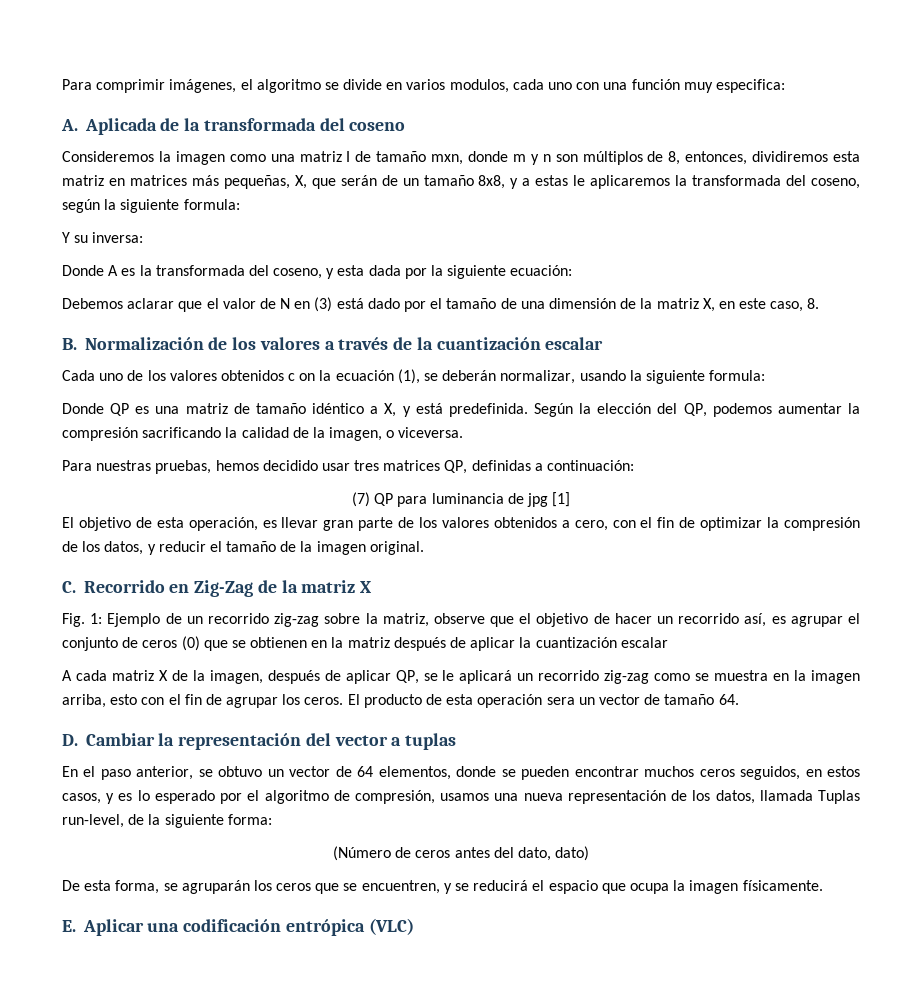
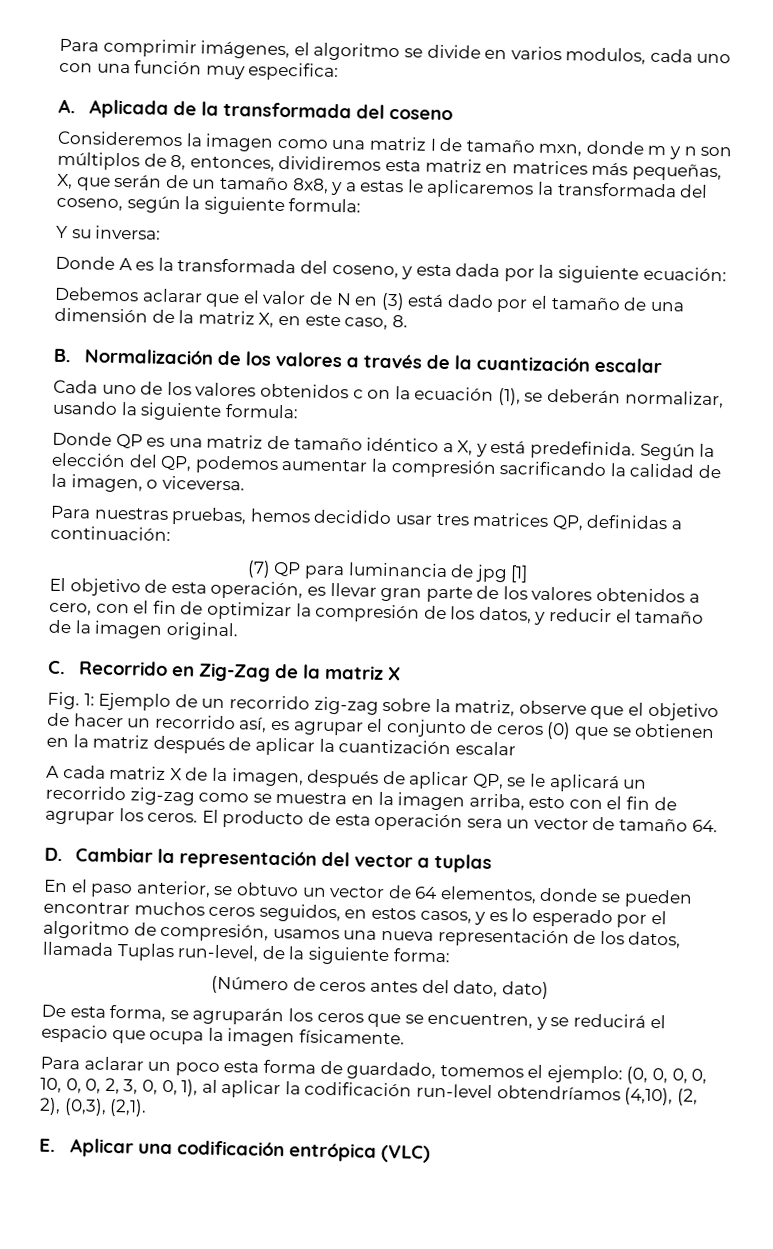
+ Para aclarar un poco esta forma de guardado, tomemos el ejemplo: (0, 0, 0, 0, 10, 0, 0, 2, 3, 0, 0, 1), al aplicar la codificación run-level obtendríamos (4,10), (2, 2), (0,3), (2,1).

